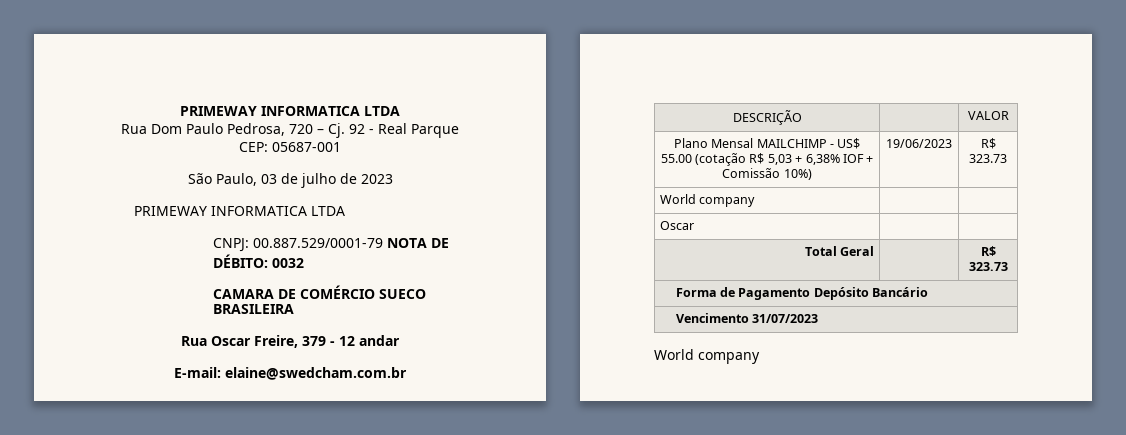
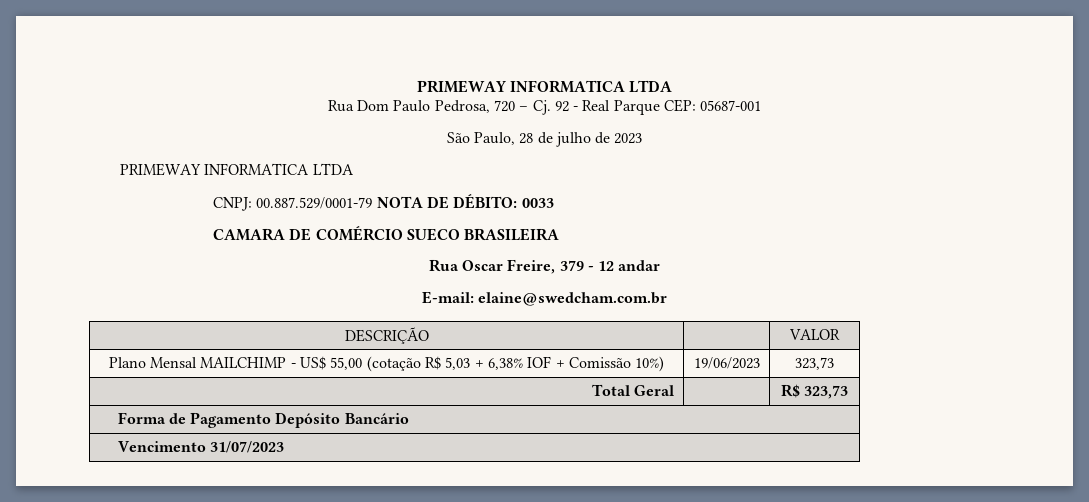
- São Paulo, 03 de julho de 2023
+ São Paulo, 28 de julho de 2023
- CNPJ: 00.887.529/0001-79 NOTA DE DÉBITO: 0032
+ CNPJ: 00.887.529/0001-79 NOTA DE DÉBITO: 0033
- Plano Mensal MAILCHIMP - US$ 55.00 (cotação R$ 5,03 + 6,38% IOF + Comissão 10%) | 19/06/2023 | R$ 323.73
- World company | |
- Oscar | |
+ Plano Mensal MAILCHIMP - US$ 55,00 (cotação R$ 5,03 + 6,38% IOF + Comissão 10%) | 19/06/2023 | 323,73
- Total Geral | | R$ 323.73
+ Total Geral | | R$ 323,73
  Vencimento 31/07/2023
- World company

